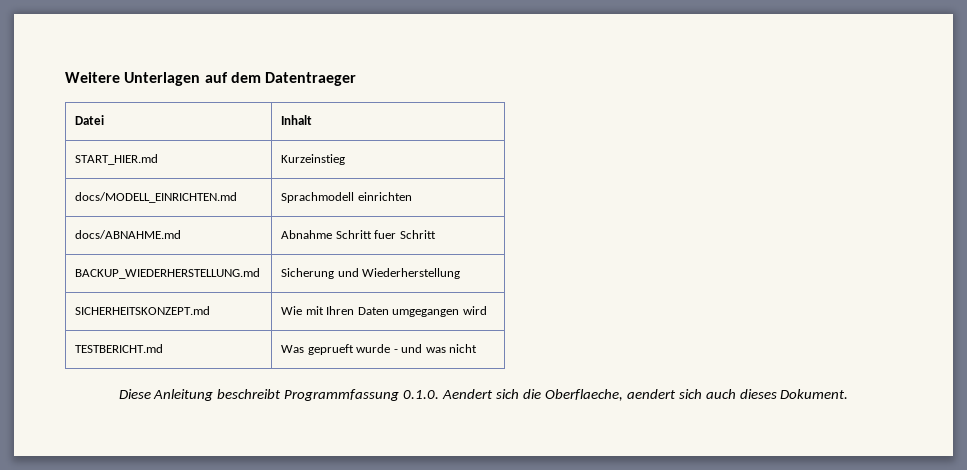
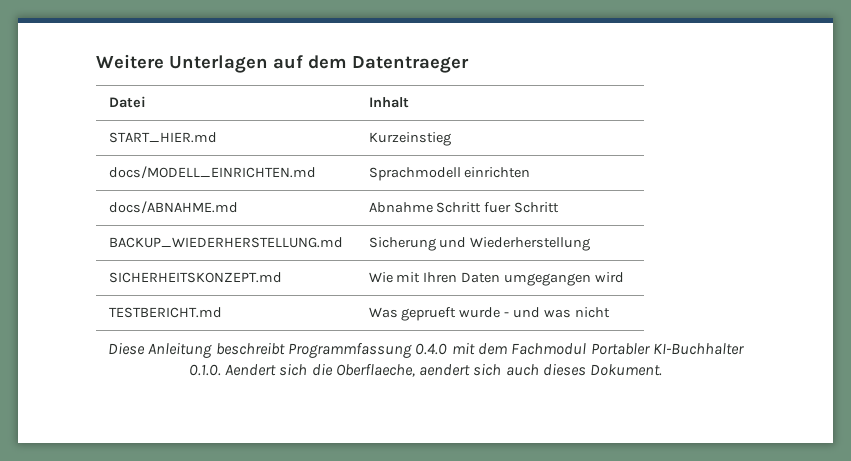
- Diese Anleitung beschreibt Programmfassung 0.1.0. Aendert sich die Oberflaeche, aendert sich auch dieses Dokument.
+ Diese Anleitung beschreibt Programmfassung 0.4.0 mit dem Fachmodul Portabler KI-Buchhalter 0.1.0. Aendert sich die Oberflaeche, aendert sich auch dieses Dokument.

